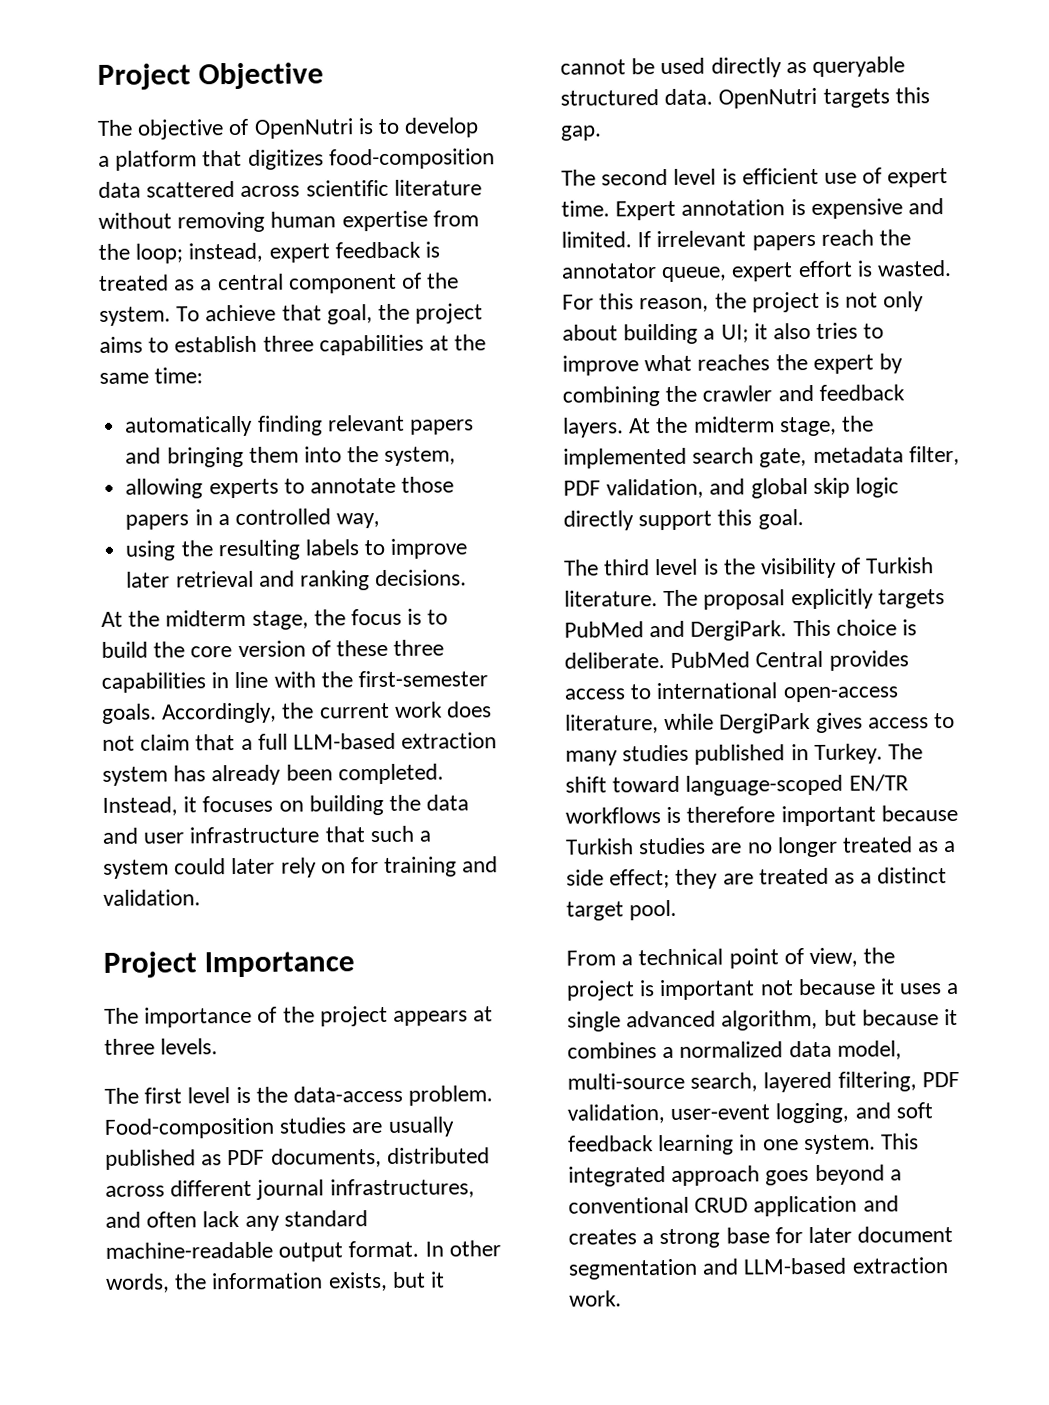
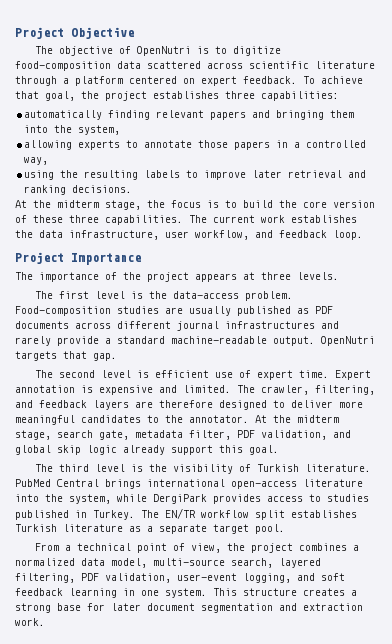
- The objective of OpenNutri is to develop a platform that digitizes food-composition data scattered across scientific literature without removing human expertise from the loop; instead, expert feedback is treated as a central component of the system.
+ The objective of OpenNutri is to digitize food-composition data scattered across scientific literature through a platform centered on expert feedback.
- To achieve that goal, the project aims to establish three capabilities at the same time:
+ To achieve that goal, the project establishes three capabilities:
- At the midterm stage, the focus is to build the core version of these three capabilities in line with the first-semester goals. Accordingly, the current work does not claim that a full LLM-based extraction system has already been completed. Instead, it focuses on building the data and user infrastructure that such a system could later rely on for training and validation.
+ At the midterm stage, the focus is to build the core version of these three capabilities. The current work establishes the data infrastructure, user workflow, and feedback loop.
- Food-composition studies are usually published as PDF documents, distributed across different journal infrastructures, and often lack any standard machine-readable output format. In other words, the information exists, but it cannot be used directly as queryable structured data.
+ Food-composition studies are usually published as PDF documents across different journal infrastructures and rarely provide a standard machine-readable output.
- OpenNutri targets this gap.
+ OpenNutri targets that gap.
- If irrelevant papers reach the annotator queue, expert effort is wasted. For this reason, the project is not only about building a UI; it also tries to improve what reaches the expert by combining the crawler and feedback layers. At the midterm stage, the implemented search gate, metadata filter, PDF validation, and global skip logic directly support this goal.
+ The crawler, filtering, and feedback layers are therefore designed to deliver more meaningful candidates to the annotator. At the midterm stage, search gate, metadata filter, PDF validation, and global skip logic already support this goal.
- The proposal explicitly targets PubMed and DergiPark. This choice is deliberate. PubMed Central provides access to international open-access literature, while DergiPark gives access to many studies published in Turkey.
+ PubMed Central brings international open-access literature into the system, while DergiPark provides access to studies published in Turkey.
- The shift toward language-scoped EN/TR workflows is therefore important because Turkish studies are no longer treated as a side effect; they are treated as a distinct target pool.
+ The EN/TR workflow split establishes Turkish literature as a separate target pool.
- From a technical point of view, the project is important not because it uses a single advanced algorithm, but because it combines a normalized data model, multi-source search, layered filtering, PDF validation, user-event logging, and soft feedback learning in one system.
+ From a technical point of view, the project combines a normalized data model, multi-source search, layered filtering, PDF validation, user-event logging, and soft feedback learning in one system.
- This integrated approach goes beyond a conventional CRUD application and creates a strong base for later document segmentation and LLM-based extraction work.
+ This structure creates a strong base for later document segmentation and extraction work.

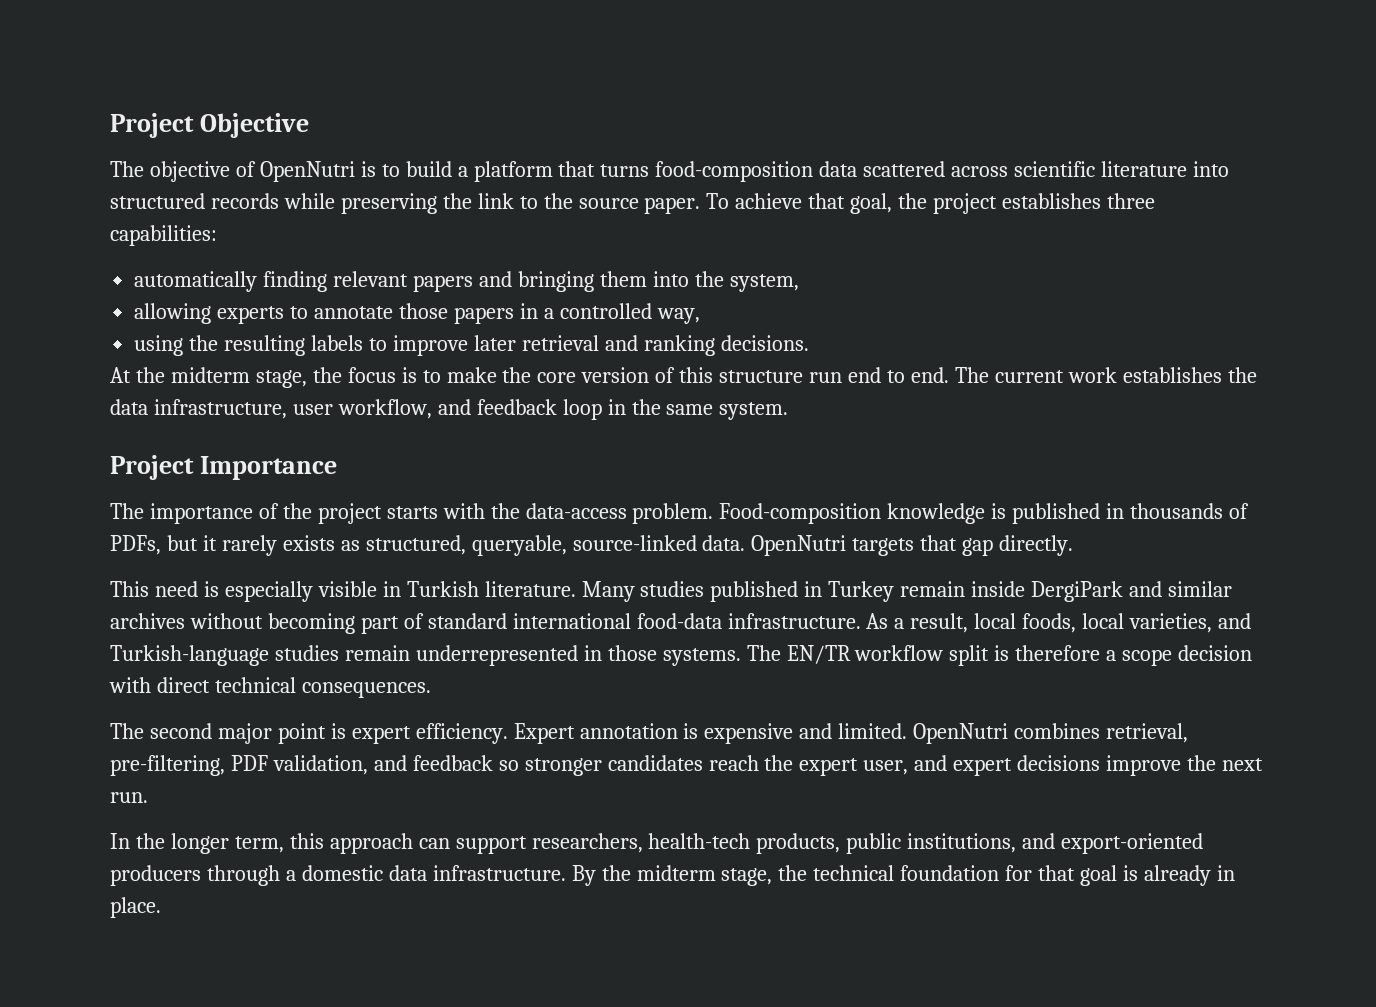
- The objective of OpenNutri is to digitize food-composition data scattered across scientific literature through a platform centered on expert feedback.
+ The objective of OpenNutri is to build a platform that turns food-composition data scattered across scientific literature into structured records while preserving the link to the source paper.
- At the midterm stage, the focus is to build the core version of these three capabilities.
+ At the midterm stage, the focus is to make the core version of this structure run end to end.
- The current work establishes the data infrastructure, user workflow, and feedback loop.
+ The current work establishes the data infrastructure, user workflow, and feedback loop in the same system.
- The importance of the project appears at three levels.
- The first level is the data-access problem. Food-composition studies are usually published as PDF documents across different journal infrastructures and rarely provide a standard machine-readable output. OpenNutri targets that gap.
- The second level is efficient use of expert time.
+ The importance of the project starts with the data-access problem. Food-composition knowledge is published in thousands of PDFs, but it rarely exists as structured, queryable, source-linked data. OpenNutri targets that gap directly.
+ This need is especially visible in Turkish literature. Many studies published in Turkey remain inside DergiPark and similar archives without becoming part of standard international food-data infrastructure. As a result, local foods, local varieties, and Turkish-language studies remain underrepresented in those systems. The EN/TR workflow split is therefore a scope decision with direct technical consequences.
+ The second major point is expert efficiency.
- The crawler, filtering, and feedback layers are therefore designed to deliver more meaningful candidates to the annotator. At the midterm stage, search gate, metadata filter, PDF validation, and global skip logic already support this goal.
- The third level is the visibility of Turkish literature. PubMed Central brings international open-access literature into the system, while DergiPark provides access to studies published in Turkey. The EN/TR workflow split establishes Turkish literature as a separate target pool.
- From a technical point of view, the project combines a normalized data model, multi-source search, layered filtering, PDF validation, user-event logging, and soft feedback learning in one system. This structure creates a strong base for later document segmentation and extraction work.
+ OpenNutri combines retrieval, pre-filtering, PDF validation, and feedback so stronger candidates reach the expert user, and expert decisions improve the next run.
+ In the longer term, this approach can support researchers, health-tech products, public institutions, and export-oriented producers through a domestic data infrastructure. By the midterm stage, the technical foundation for that goal is already in place.

